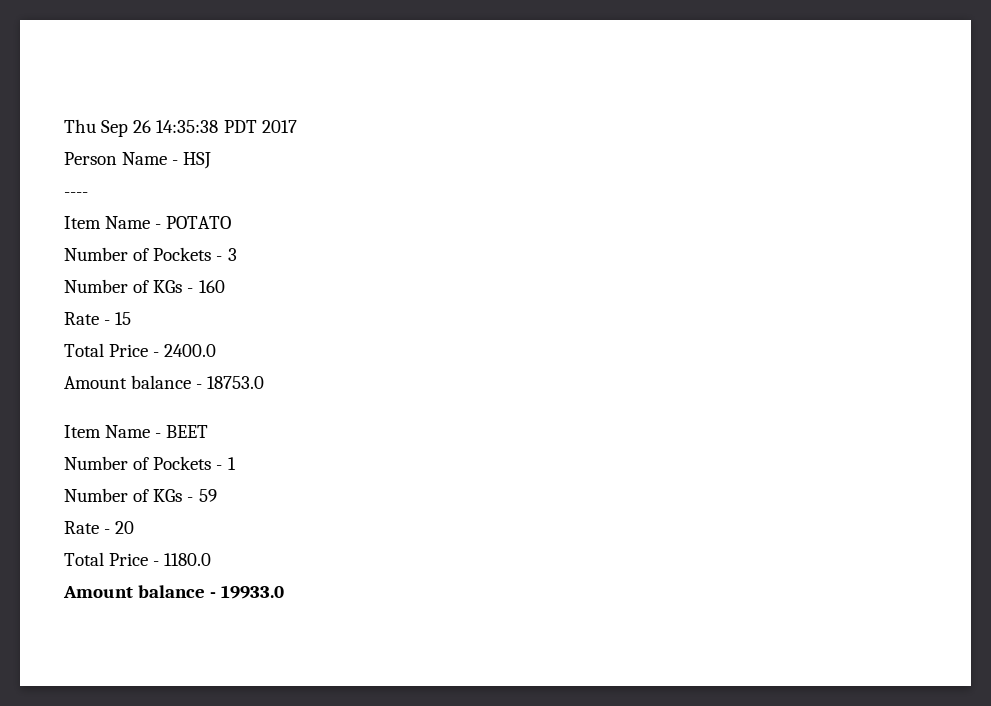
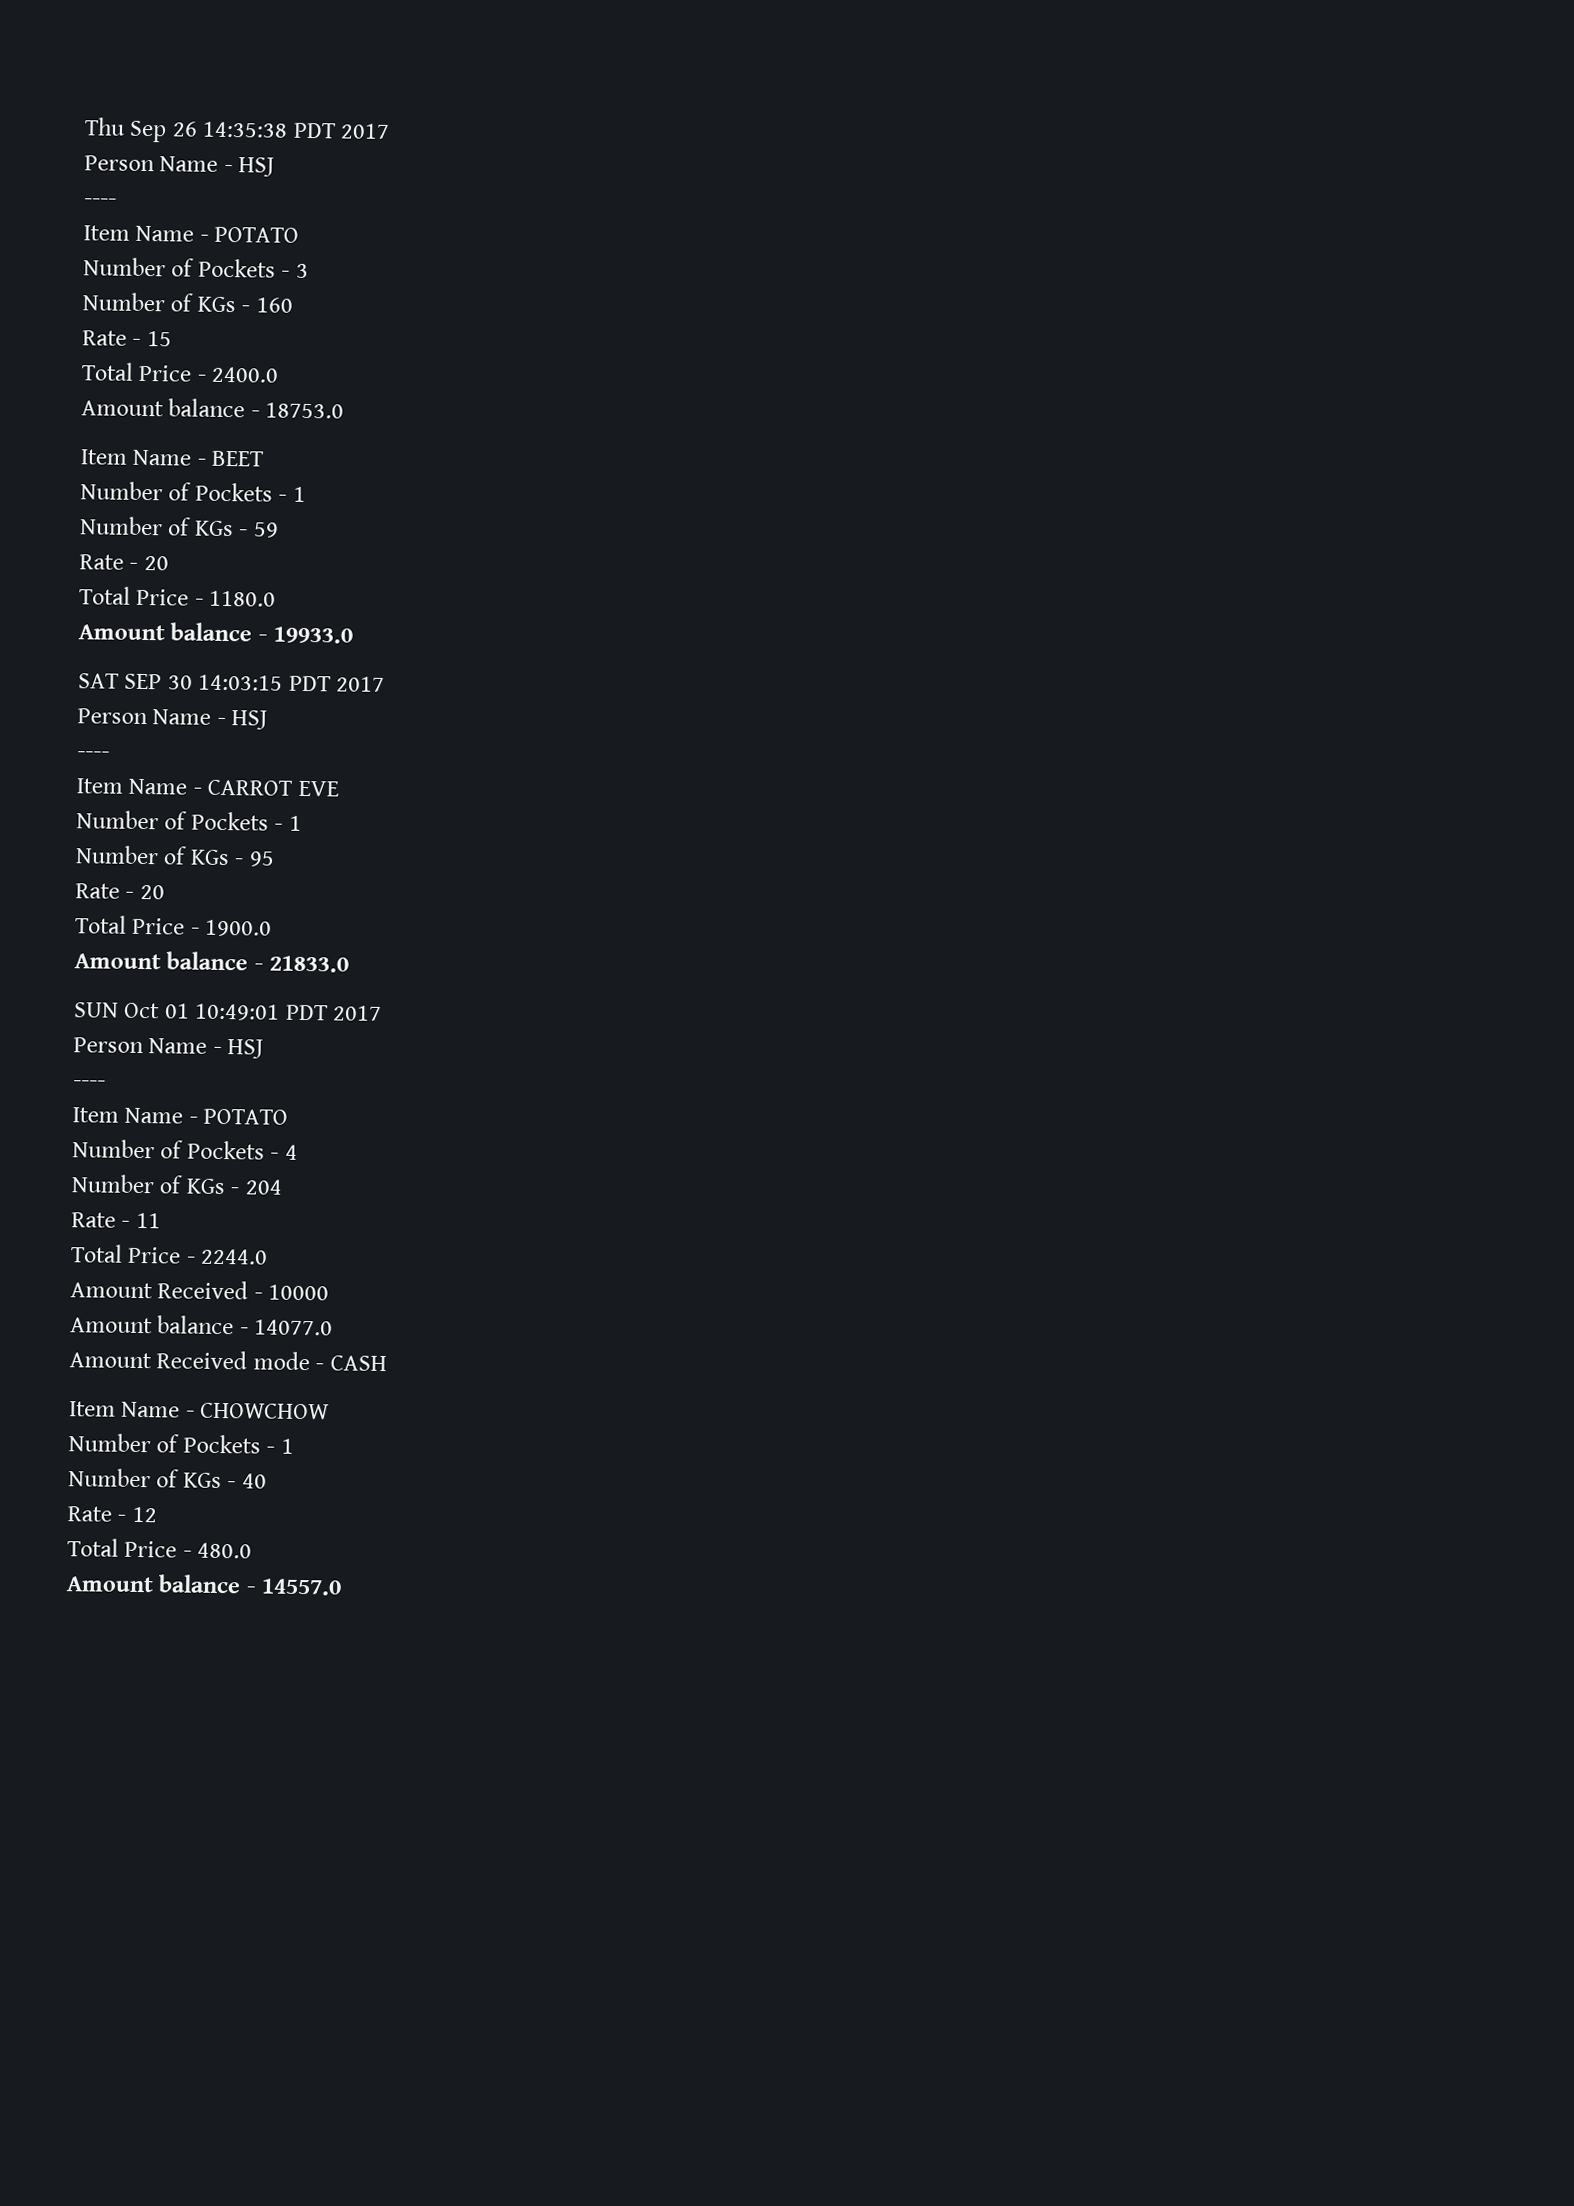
+ SAT SEP 30 14:03:15 PDT 2017
+ Person Name - HSJ
+ ----
+ Item Name - CARROT EVE
+ Number of Pockets - 1
+ Number of KGs - 95
+ Rate - 20
+ Total Price - 1900.0
+ Amount balance - 21833.0
+ SUN Oct 01 10:49:01 PDT 2017
+ Person Name - HSJ
+ ----
+ Item Name - POTATO
+ Number of Pockets - 4
+ Number of KGs - 204
+ Rate - 11
+ Total Price - 2244.0
+ Amount Received - 10000
+ Amount balance - 14077.0
+ Amount Received mode - CASH
+ Item Name - CHOWCHOW
+ Number of Pockets - 1
+ Number of KGs - 40
+ Rate - 12
+ Total Price - 480.0
+ Amount balance - 14557.0

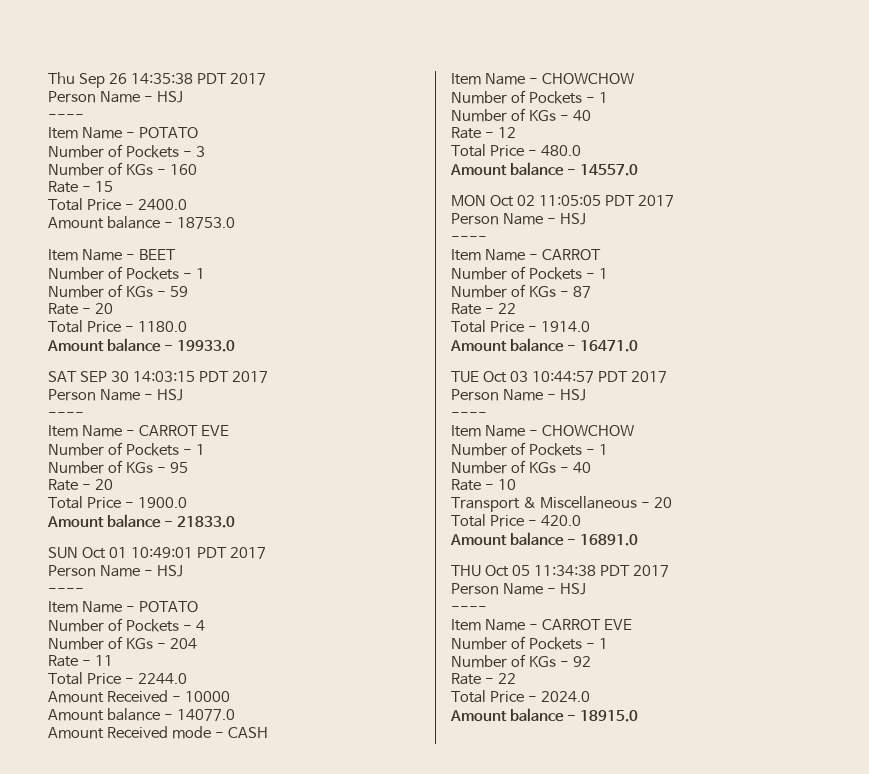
+ MON Oct 02 11:05:05 PDT 2017
+ Person Name - HSJ
+ ----
+ Item Name - CARROT
+ Number of Pockets - 1
+ Number of KGs - 87
+ Rate - 22
+ Total Price - 1914.0
+ Amount balance - 16471.0
+ TUE Oct 03 10:44:57 PDT 2017
+ Person Name - HSJ
+ ----
+ Item Name - CHOWCHOW
+ Number of Pockets - 1
+ Number of KGs - 40
+ Rate - 10
+ Transport & Miscellaneous - 20
+ Total Price - 420.0
+ Amount balance - 16891.0
+ THU Oct 05 11:34:38 PDT 2017
+ Person Name - HSJ
+ ----
+ Item Name - CARROT EVE
+ Number of Pockets - 1
+ Number of KGs - 92
+ Rate - 22
+ Total Price - 2024.0
+ Amount balance - 18915.0

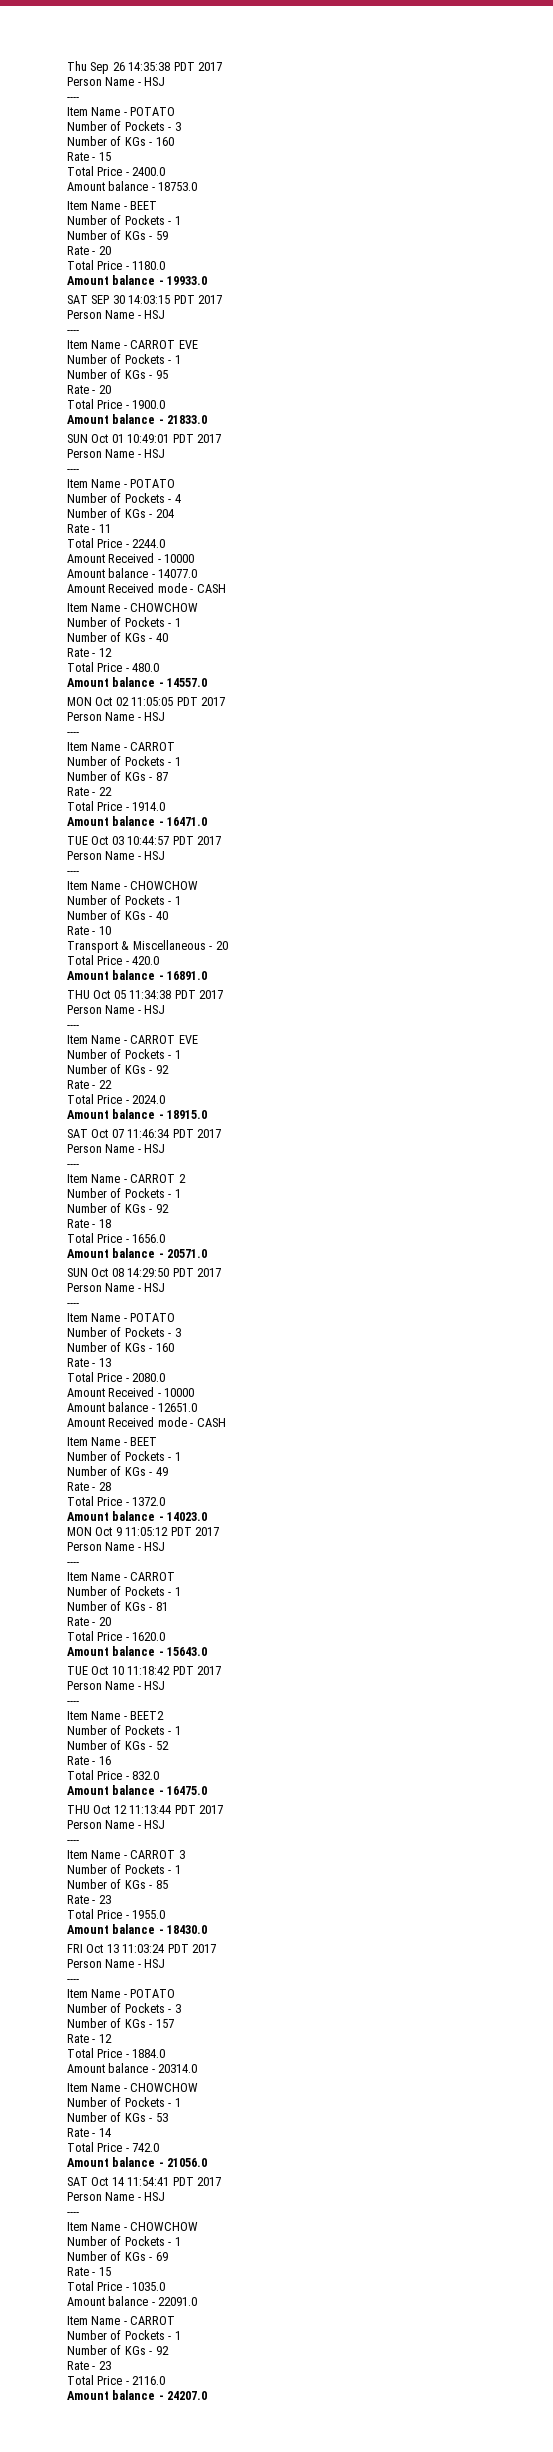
+ SAT Oct 07 11:46:34 PDT 2017
+ Person Name - HSJ
+ ----
+ Item Name - CARROT 2
+ Number of Pockets - 1
+ Number of KGs - 92
+ Rate - 18
+ Total Price - 1656.0
+ Amount balance - 20571.0
+ SUN Oct 08 14:29:50 PDT 2017
+ Person Name - HSJ
+ ----
+ Item Name - POTATO
+ Number of Pockets - 3
+ Number of KGs - 160
+ Rate - 13
+ Total Price - 2080.0
+ Amount Received - 10000
+ Amount balance - 12651.0
+ Amount Received mode - CASH
+ Item Name - BEET
+ Number of Pockets - 1
+ Number of KGs - 49
+ Rate - 28
+ Total Price - 1372.0
+ Amount balance - 14023.0
+ MON Oct 9 11:05:12 PDT 2017
+ Person Name - HSJ
+ ----
+ Item Name - CARROT
+ Number of Pockets - 1
+ Number of KGs - 81
+ Rate - 20
+ Total Price - 1620.0
+ Amount balance - 15643.0
+ TUE Oct 10 11:18:42 PDT 2017
+ Person Name - HSJ
+ ----
+ Item Name - BEET2
+ Number of Pockets - 1
+ Number of KGs - 52
+ Rate - 16
+ Total Price - 832.0
+ Amount balance - 16475.0
+ THU Oct 12 11:13:44 PDT 2017
+ Person Name - HSJ
+ ----
+ Item Name - CARROT 3
+ Number of Pockets - 1
+ Number of KGs - 85
+ Rate - 23
+ Total Price - 1955.0
+ Amount balance - 18430.0
+ FRI Oct 13 11:03:24 PDT 2017
+ Person Name - HSJ
+ ----
+ Item Name - POTATO
+ Number of Pockets - 3
+ Number of KGs - 157
+ Rate - 12
+ Total Price - 1884.0
+ Amount balance - 20314.0
+ Item Name - CHOWCHOW
+ Number of Pockets - 1
+ Number of KGs - 53
+ Rate - 14
+ Total Price - 742.0
+ Amount balance - 21056.0
+ SAT Oct 14 11:54:41 PDT 2017
+ Person Name - HSJ
+ ----
+ Item Name - CHOWCHOW
+ Number of Pockets - 1
+ Number of KGs - 69
+ Rate - 15
+ Total Price - 1035.0
+ Amount balance - 22091.0
+ Item Name - CARROT
+ Number of Pockets - 1
+ Number of KGs - 92
+ Rate - 23
+ Total Price - 2116.0
+ Amount balance - 24207.0

